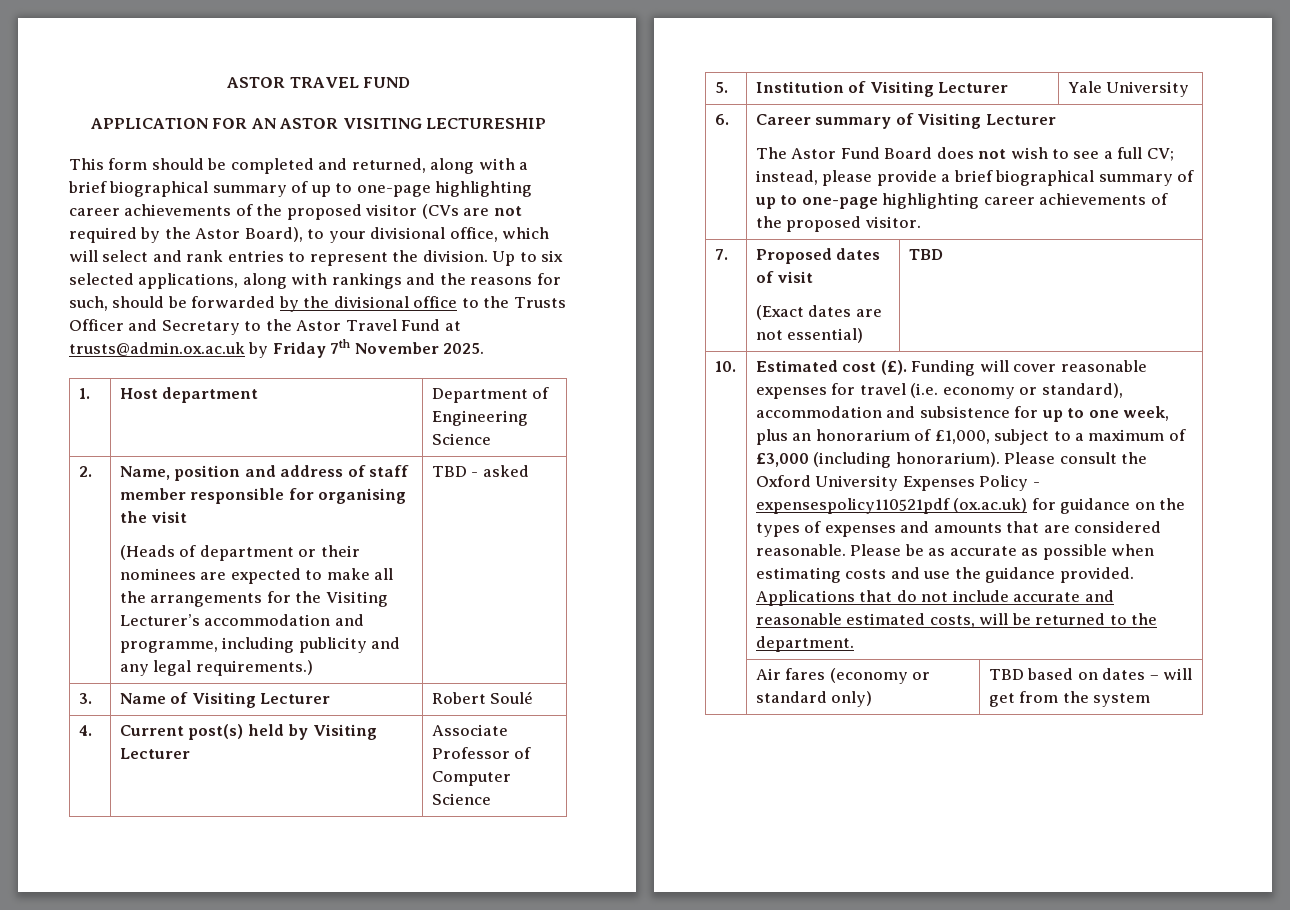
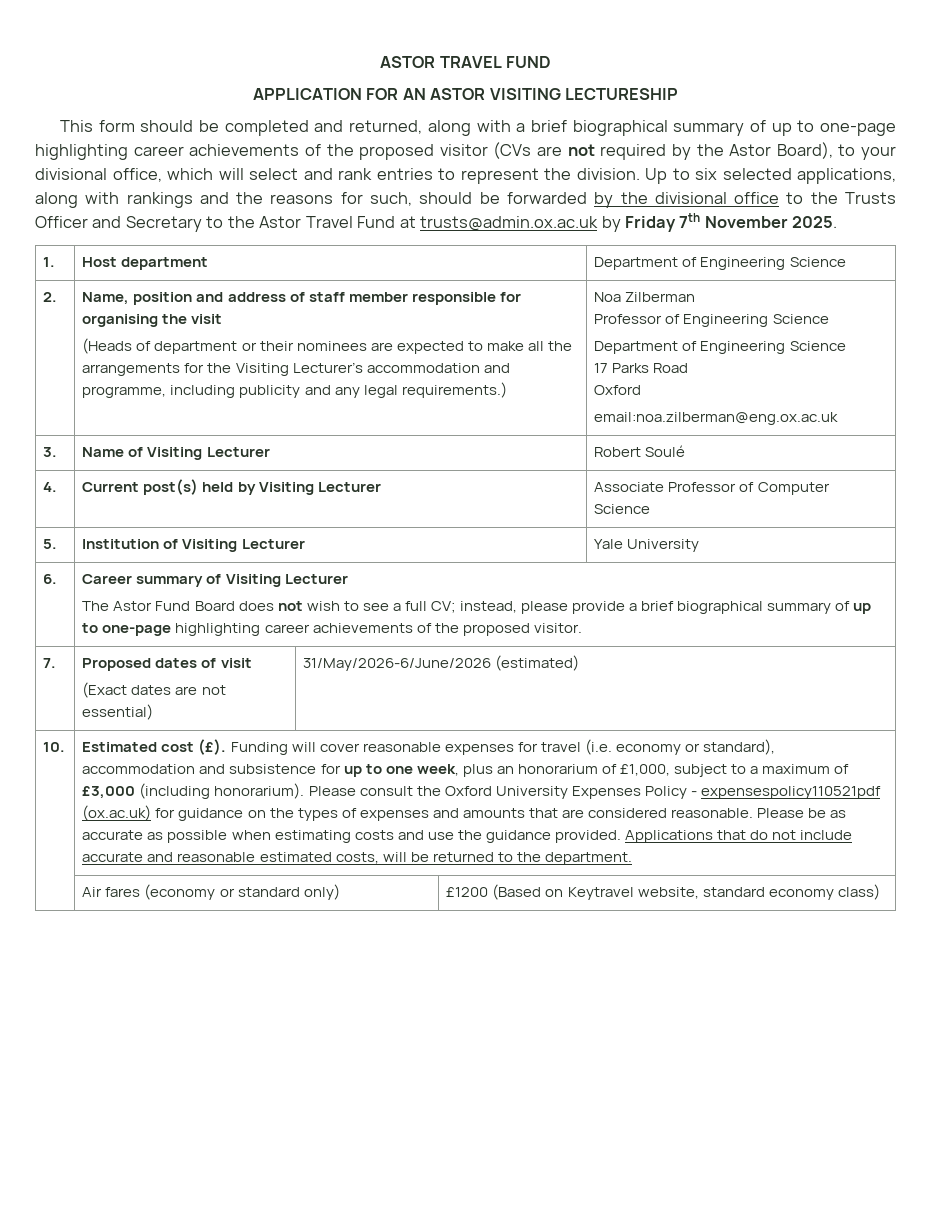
- TBD - asked
+ Noa Zilberman
+ Professor of Engineering Science
+ Department of Engineering Science
+ 17 Parks Road
+ Oxford
+ email:noa.zilberman@eng.ox.ac.uk
  7. | Proposed dates of visit
- (Exact dates are not essential) | TBD
+ (Exact dates are not essential) | 31/May/2026-6/June/2026 (estimated)
- | Air fares (economy or standard only) | TBD based on dates – will get from the system
+ | Air fares (economy or standard only) | £1200 (Based on Keytravel website, standard economy class)

